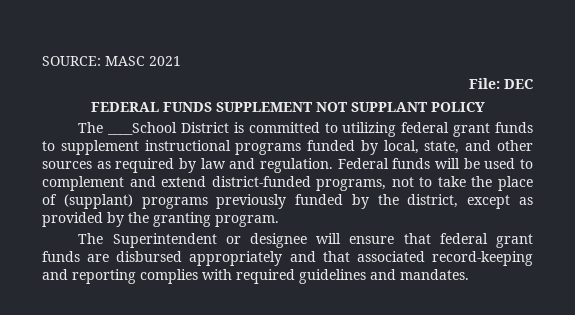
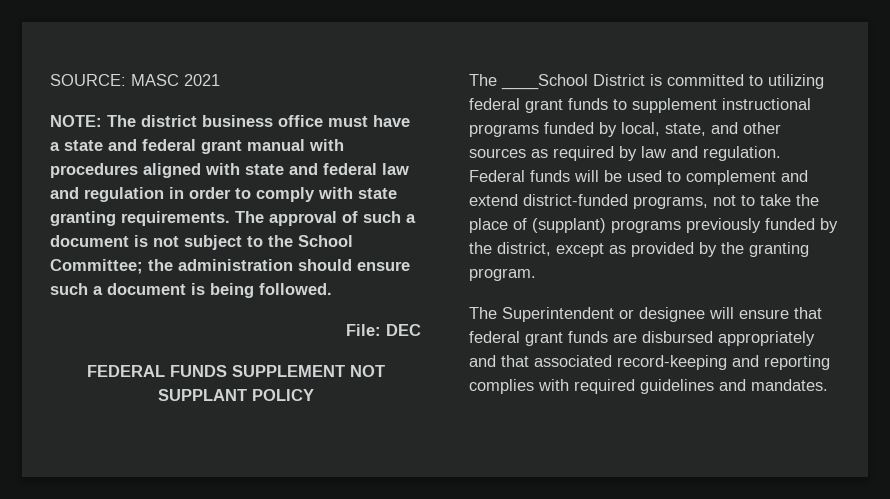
+ NOTE: The district business office must have a state and federal grant manual with procedures aligned with state and federal law and regulation in order to comply with state granting requirements. The approval of such a document is not subject to the School Committee; the administration should ensure such a document is being followed.

